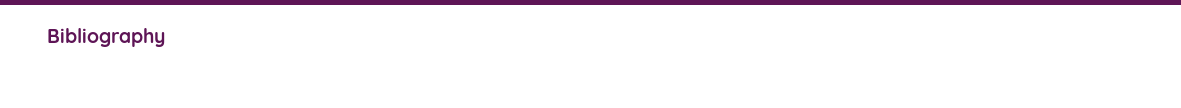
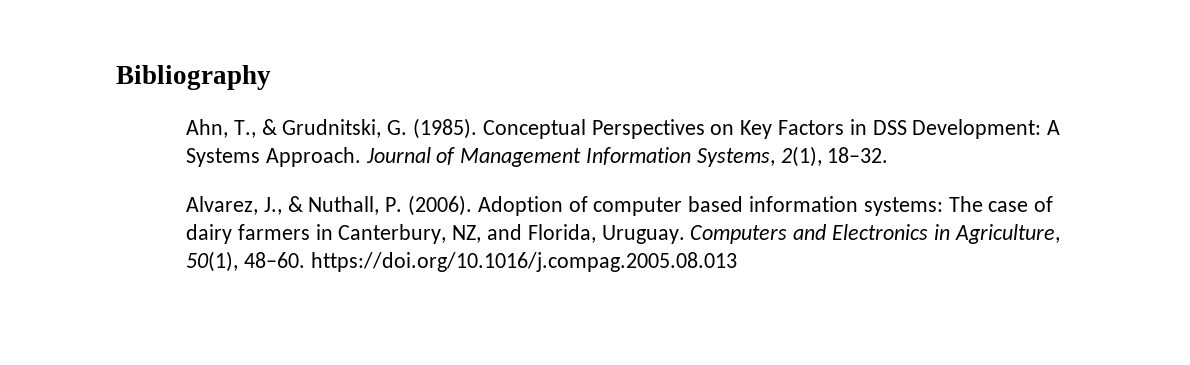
+ Ahn, T., & Grudnitski, G. (1985). Conceptual Perspectives on Key Factors in DSS Development: A Systems Approach. Journal of Management Information Systems, 2(1), 18–32.
+ Alvarez, J., & Nuthall, P. (2006). Adoption of computer based information systems: The case of dairy farmers in Canterbury, NZ, and Florida, Uruguay. Computers and Electronics in Agriculture, 50(1), 48–60. https://doi.org/10.1016/j.compag.2005.08.013

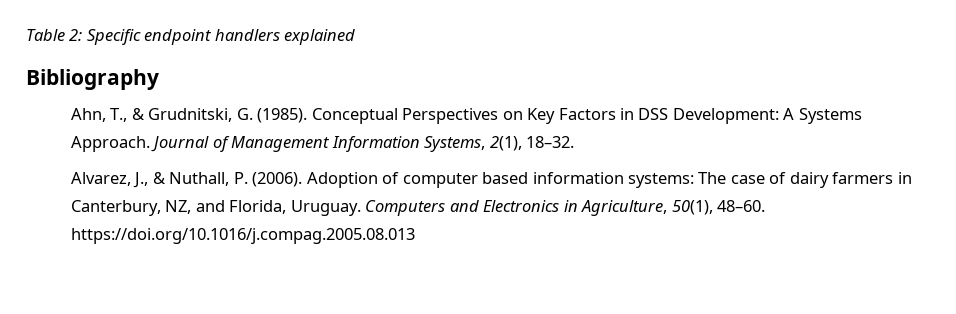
+ Table 2: Specific endpoint handlers explained

